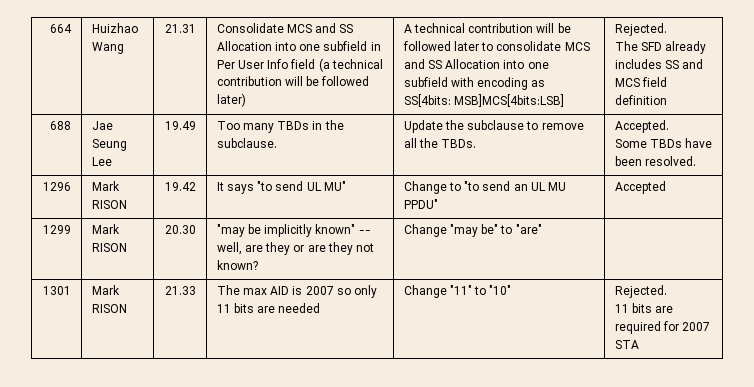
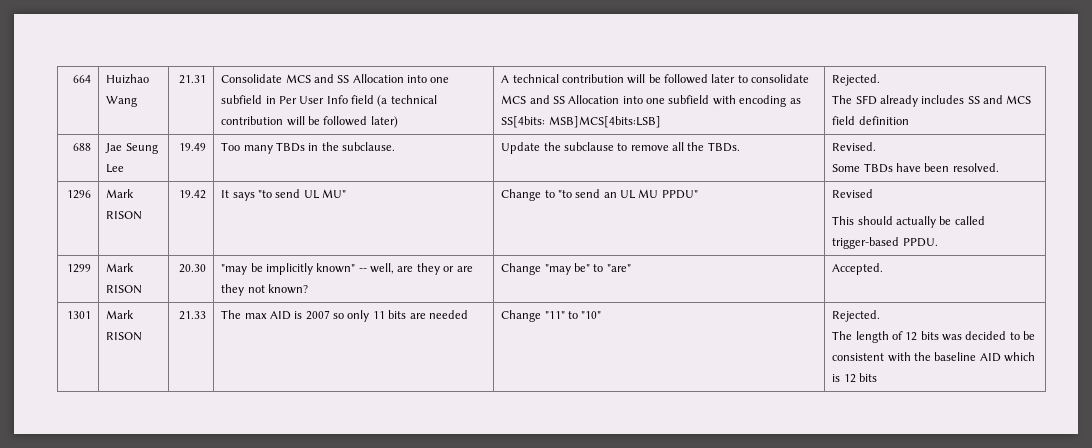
- 688 | Jae Seung Lee | 19.49 | Too many TBDs in the subclause. | Update the subclause to remove all the TBDs. | Accepted.
+ 688 | Jae Seung Lee | 19.49 | Too many TBDs in the subclause. | Update the subclause to remove all the TBDs. | Revised.
- 1296 | Mark RISON | 19.42 | It says "to send UL MU" | Change to "to send an UL MU PPDU" | Accepted
+ 1296 | Mark RISON | 19.42 | It says "to send UL MU" | Change to "to send an UL MU PPDU" | Revised
+ This should actually be called trigger-based PPDU.
- 1299 | Mark RISON | 20.30 | "may be implicitly known" -- well, are they or are they not known? | Change "may be" to "are" |
+ 1299 | Mark RISON | 20.30 | "may be implicitly known" -- well, are they or are they not known? | Change "may be" to "are" | Accepted.
  1301 | Mark RISON | 21.33 | The max AID is 2007 so only 11 bits are needed | Change "11" to "10" | Rejected.
- 11 bits are required for 2007 STA
+ The length of 12 bits was decided to be consistent with the baseline AID which is 12 bits

